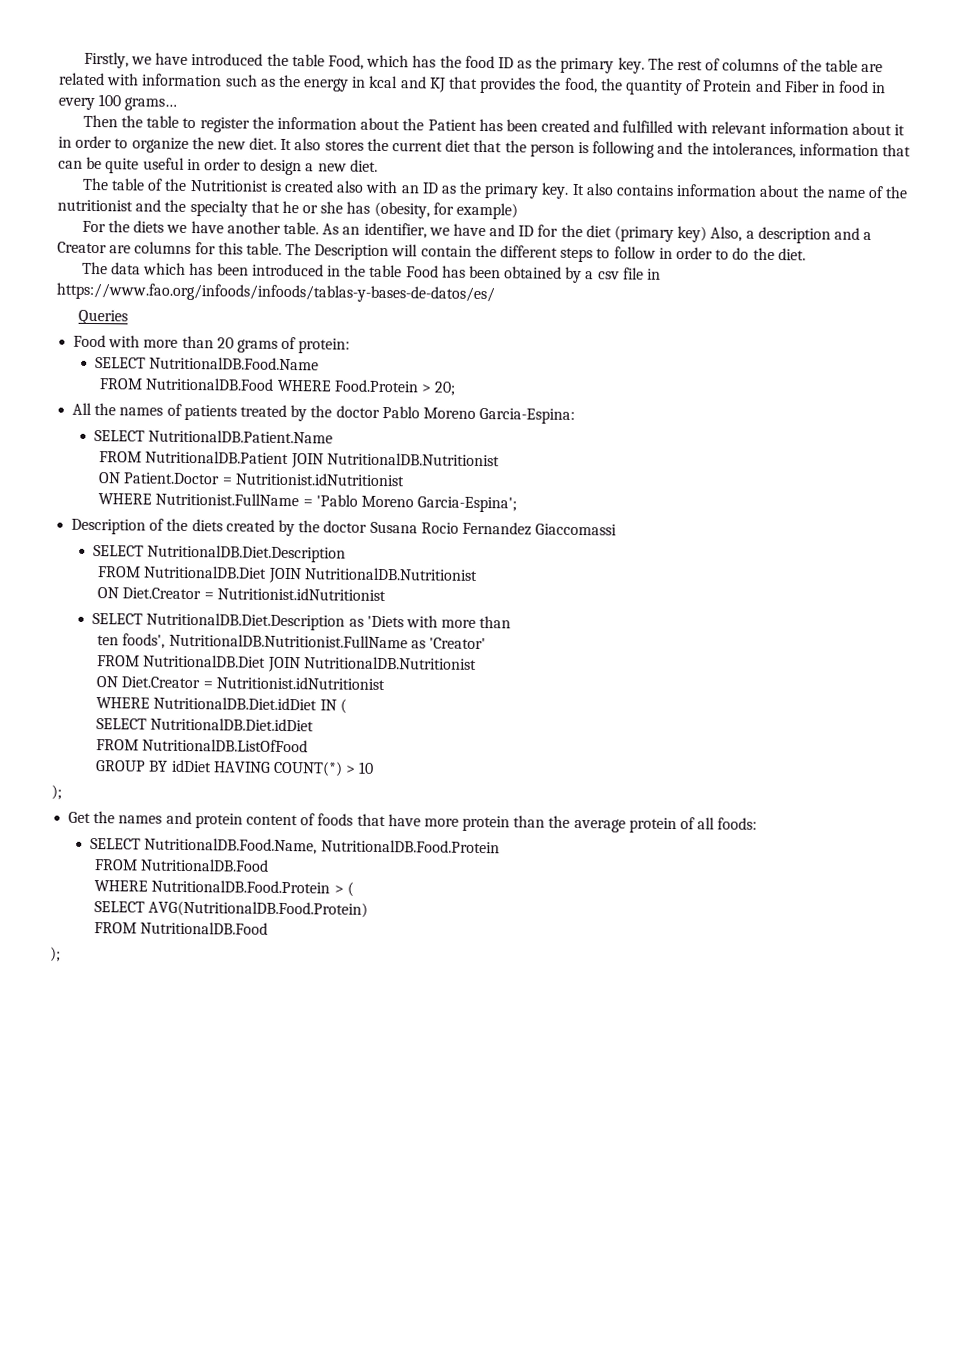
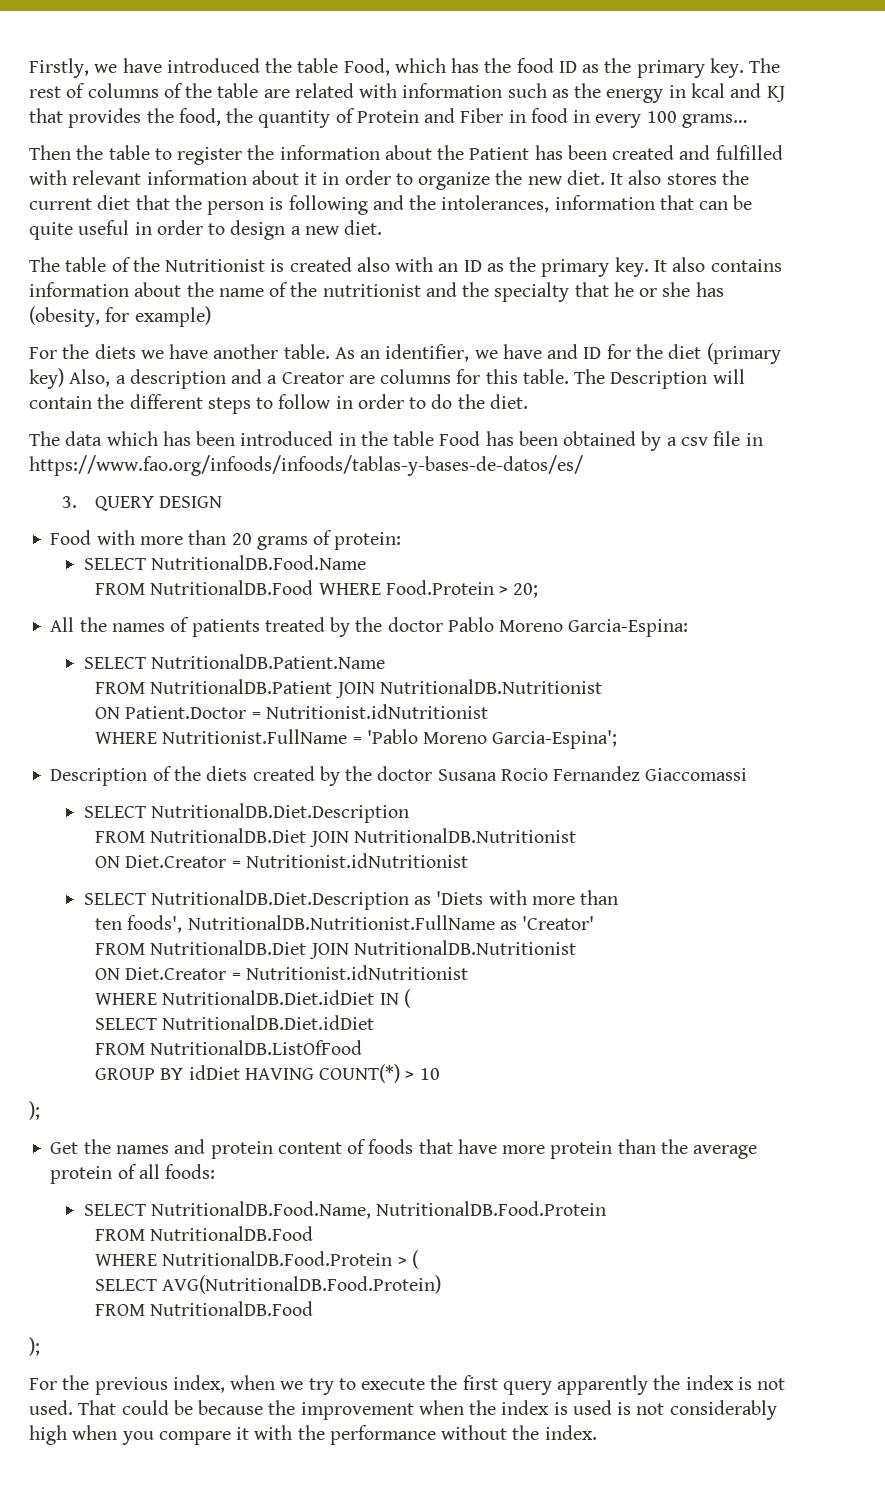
- Queries
+ 3. QUERY DESIGN
+ For the previous index, when we try to execute the first query apparently the index is not used. That could be because the improvement when the index is used is not considerably high when you compare it with the performance without the index.

